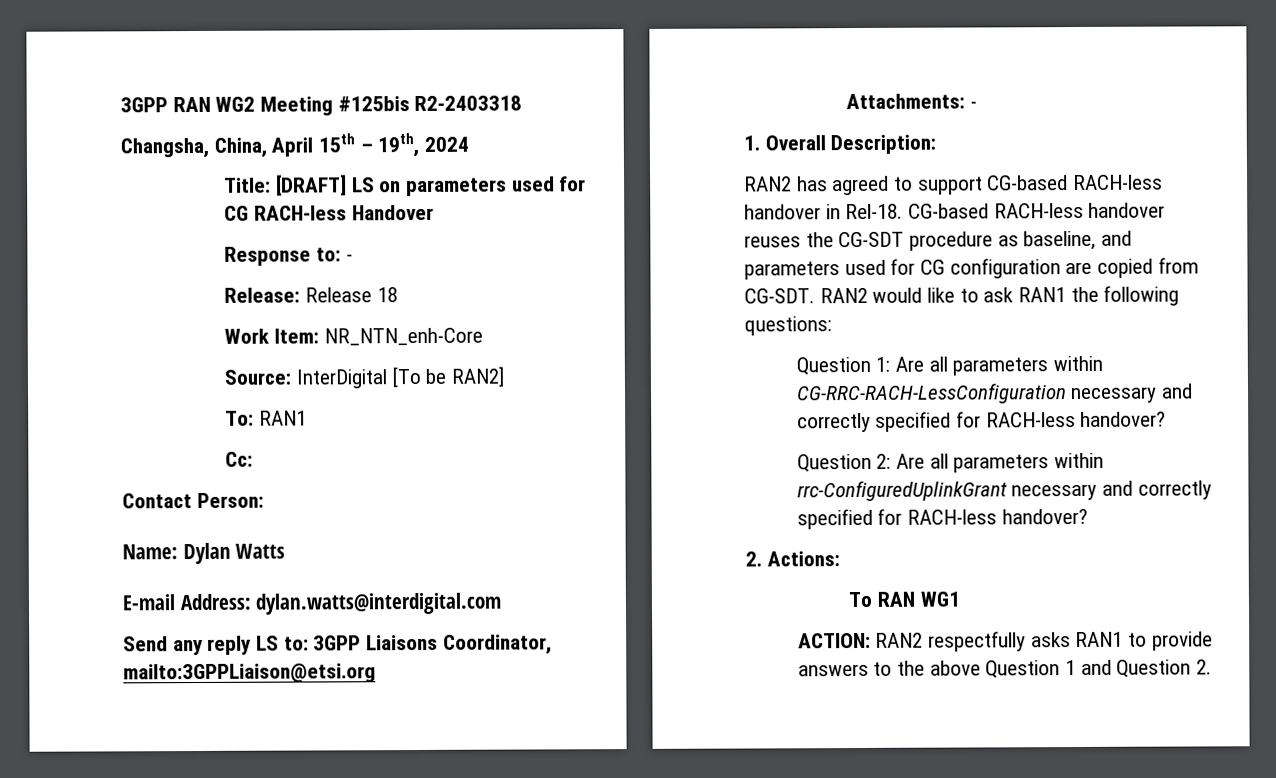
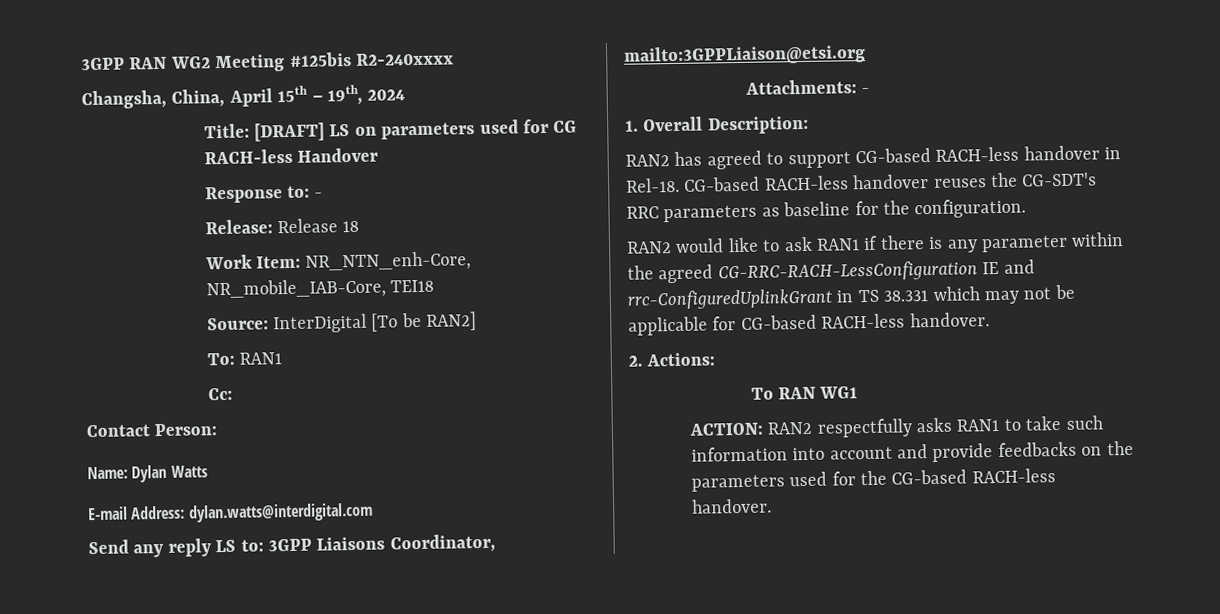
- 3GPP RAN WG2 Meeting #125bis R2-2403318
+ 3GPP RAN WG2 Meeting #125bis R2-240xxxx
- Work Item: NR_NTN_enh-Core
+ Work Item: NR_NTN_enh-Core, NR_mobile_IAB-Core, TEI18
- CG-based RACH-less handover reuses the CG-SDT procedure as baseline, and parameters used for CG configuration are copied from CG-SDT. RAN2 would like to ask RAN1 the following questions:
- Question 1: Are all parameters within CG-RRC-RACH-LessConfiguration necessary and correctly specified for RACH-less handover?
- Question 2: Are all parameters within rrc-ConfiguredUplinkGrant necessary and correctly specified for RACH-less handover?
+ CG-based RACH-less handover reuses the CG-SDT's RRC parameters as baseline for the configuration.
+ RAN2 would like to ask RAN1 if there is any parameter within the agreed CG-RRC-RACH-LessConfiguration IE and rrc-ConfiguredUplinkGrant in TS 38.331 which may not be applicable for CG-based RACH-less handover.
- ACTION: RAN2 respectfully asks RAN1 to provide answers to the above Question 1 and Question 2.
+ ACTION: RAN2 respectfully asks RAN1 to take such information into account and provide feedbacks on the parameters used for the CG-based RACH-less handover.

